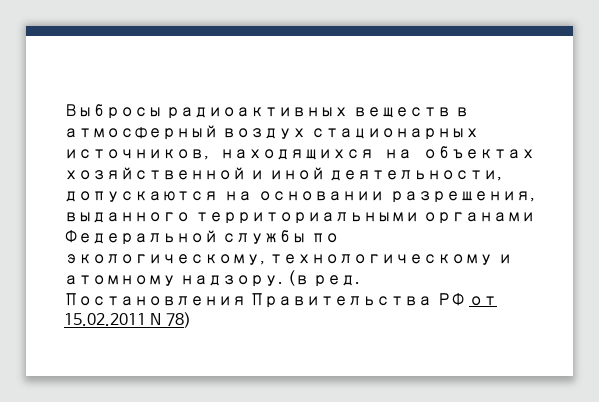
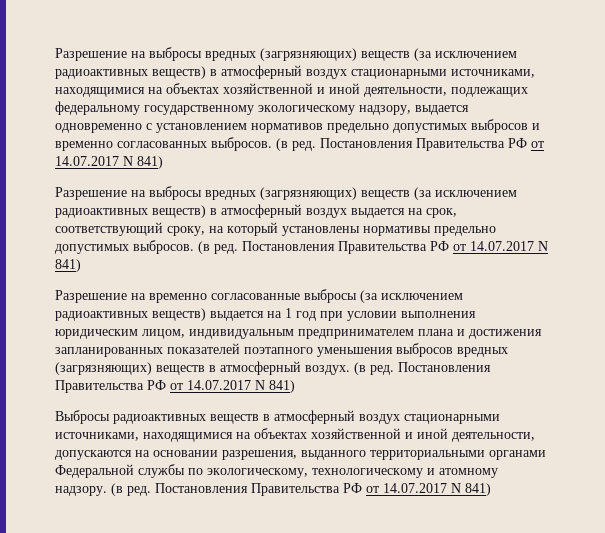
+ Разрешение на выбросы вредных (загрязняющих) веществ (за исключением радиоактивных веществ) в атмосферный воздух стационарными источниками, находящимися на объектах хозяйственной и иной деятельности, подлежащих федеральному государственному экологическому надзору, выдается одновременно с установлением нормативов предельно допустимых выбросов и временно согласованных выбросов. (в ред. Постановления Правительства РФ от 14.07.2017 N 841)
+ Разрешение на выбросы вредных (загрязняющих) веществ (за исключением радиоактивных веществ) в атмосферный воздух выдается на срок, соответствующий сроку, на который установлены нормативы предельно допустимых выбросов. (в ред. Постановления Правительства РФ от 14.07.2017 N 841)
+ Разрешение на временно согласованные выбросы (за исключением радиоактивных веществ) выдается на 1 год при условии выполнения юридическим лицом, индивидуальным предпринимателем плана и достижения запланированных показателей поэтапного уменьшения выбросов вредных (загрязняющих) веществ в атмосферный воздух. (в ред. Постановления Правительства РФ от 14.07.2017 N 841)
- Выбросы радиоактивных веществ в атмосферный воздух стационарных источников, находящихся на объектах хозяйственной и иной деятельности, допускаются на основании разрешения, выданного территориальными органами Федеральной службы по экологическому, технологическому и атомному надзору. (в ред. Постановления Правительства РФ от 15.02.2011 N 78)
+ Выбросы радиоактивных веществ в атмосферный воздух стационарными источниками, находящимися на объектах хозяйственной и иной деятельности, допускаются на основании разрешения, выданного территориальными органами Федеральной службы по экологическому, технологическому и атомному надзору. (в ред. Постановления Правительства РФ от 14.07.2017 N 841)

